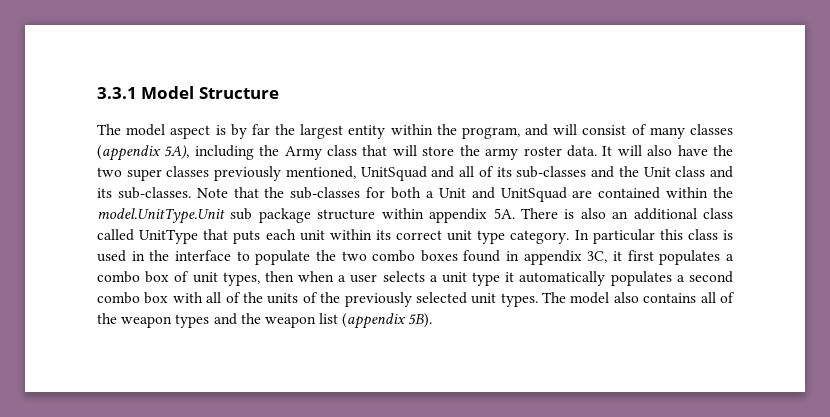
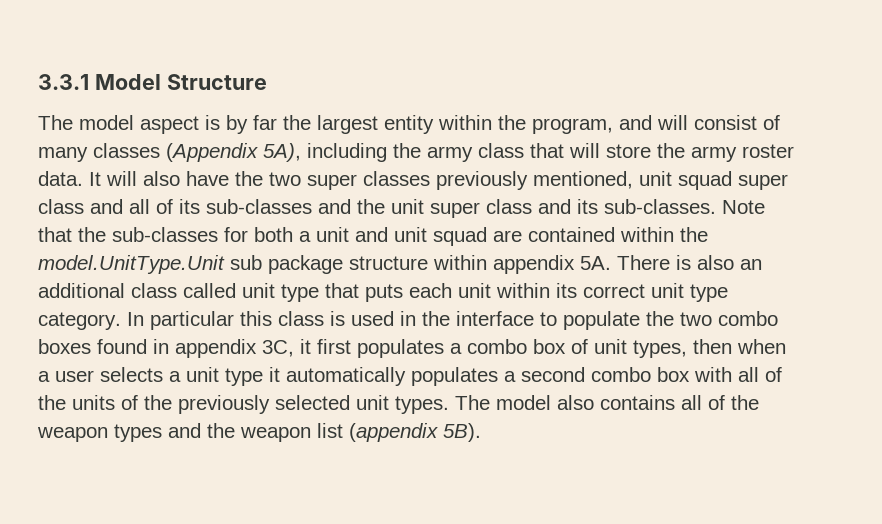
- The model aspect is by far the largest entity within the program, and will consist of many classes (appendix 5A), including the Army class that will store the army roster data.
+ The model aspect is by far the largest entity within the program, and will consist of many classes (Appendix 5A), including the army class that will store the army roster data.
- It will also have the two super classes previously mentioned, UnitSquad and all of its sub-classes and the Unit class and its sub-classes.
+ It will also have the two super classes previously mentioned, unit squad super class and all of its sub-classes and the unit super class and its sub-classes.
- Note that the sub-classes for both a Unit and UnitSquad are contained within the model.UnitType.Unit sub package structure within appendix 5A.
+ Note that the sub-classes for both a unit and unit squad are contained within the model.UnitType.Unit sub package structure within appendix 5A.
- There is also an additional class called UnitType that puts each unit within its correct unit type category.
+ There is also an additional class called unit type that puts each unit within its correct unit type category.

